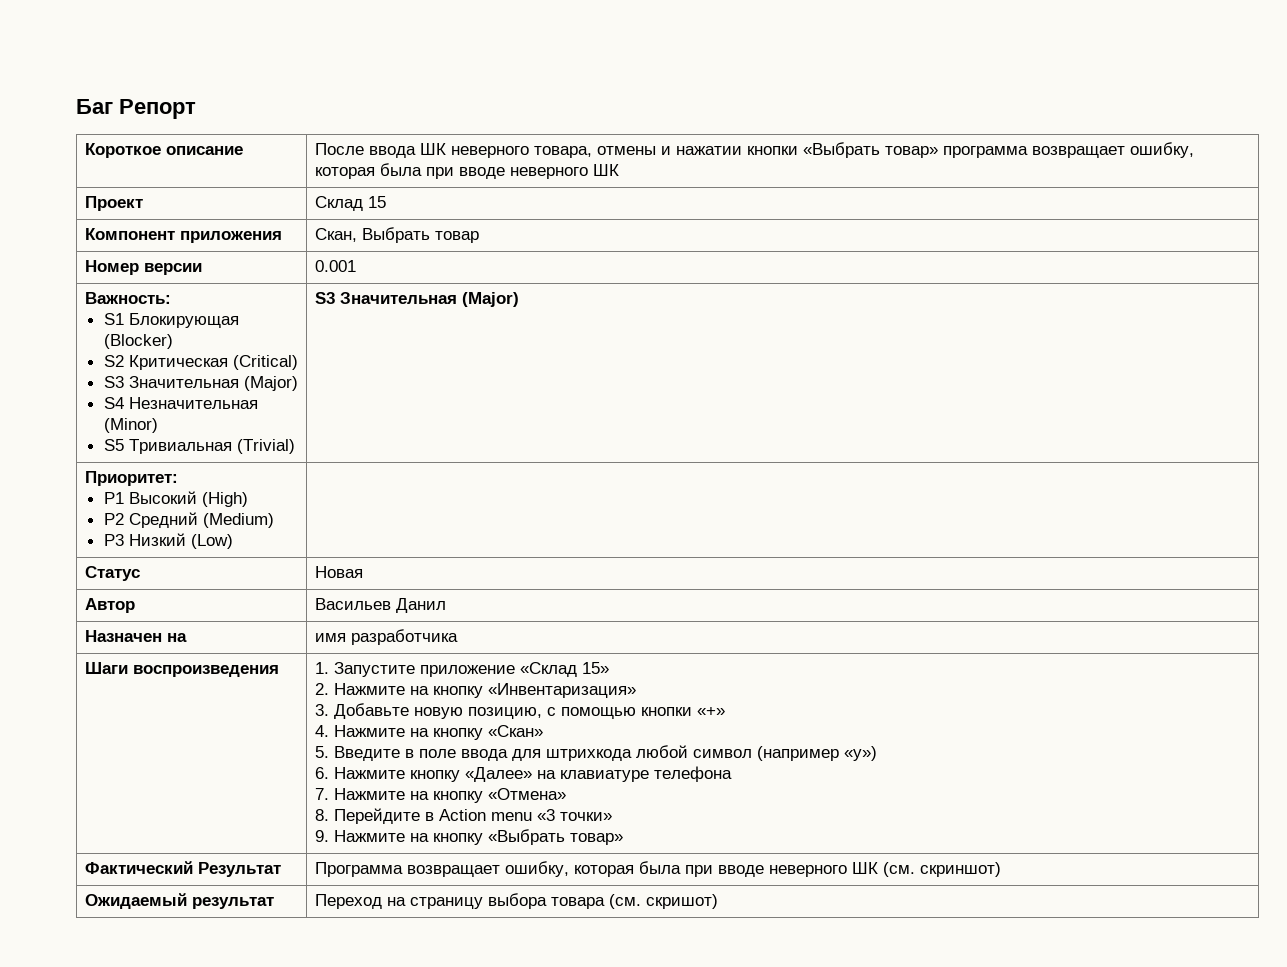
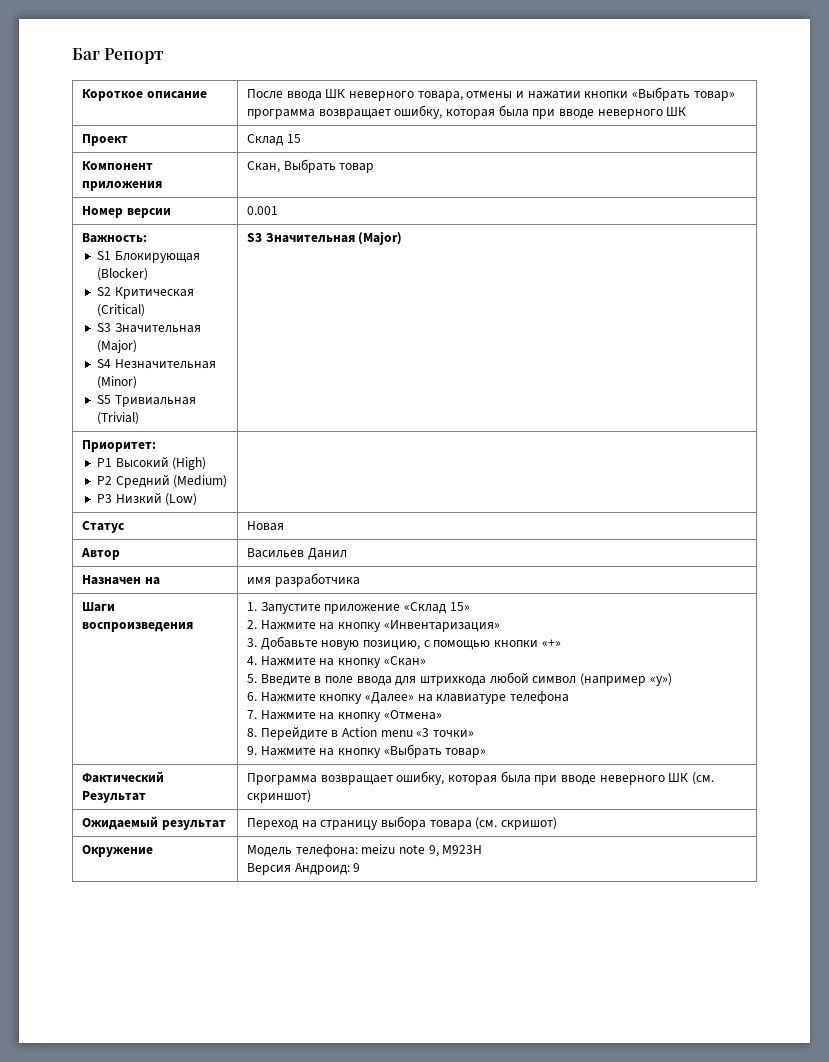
+ Окружение | Модель телефона: meizu note 9, M923H
+ Версия Андроид: 9

